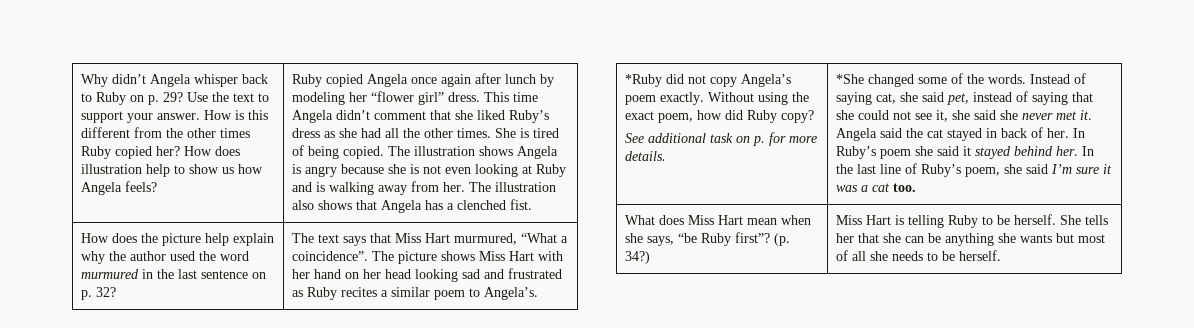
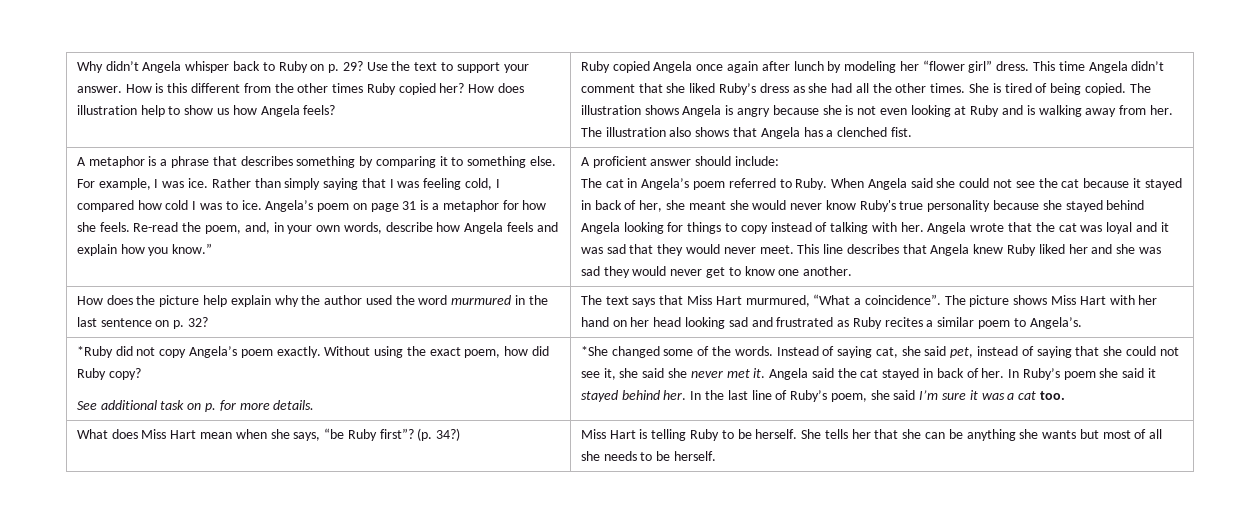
+ A metaphor is a phrase that describes something by comparing it to something else. For example, I was ice. Rather than simply saying that I was feeling cold, I compared how cold I was to ice. Angela’s poem on page 31 is a metaphor for how she feels. Re-read the poem, and, in your own words, describe how Angela feels and explain how you know.” | A proficient answer should include:
+ The cat in Angela’s poem referred to Ruby. When Angela said she could not see the cat because it stayed in back of her, she meant she would never know Ruby's true personality because she stayed behind Angela looking for things to copy instead of talking with her. Angela wrote that the cat was loyal and it was sad that they would never meet. This line describes that Angela knew Ruby liked her and she was sad they would never get to know one another.

